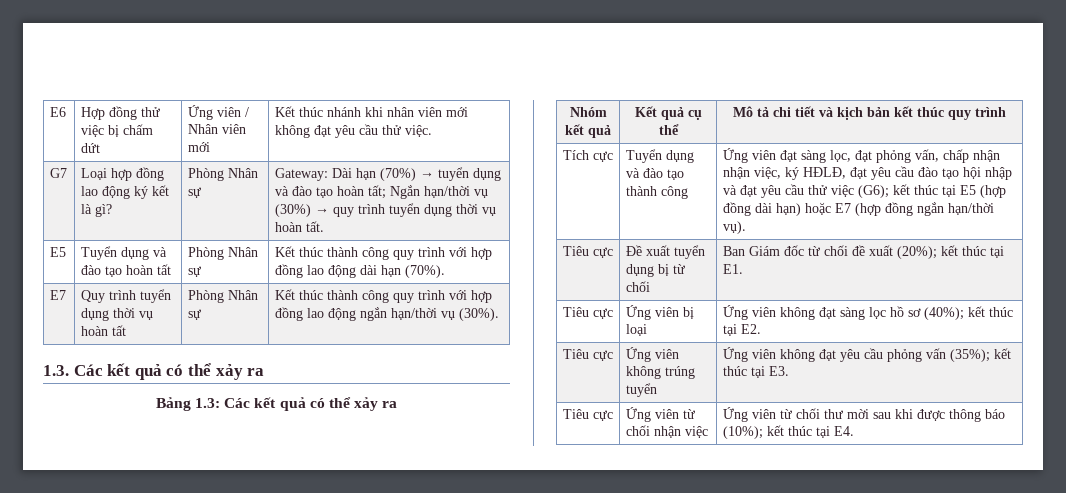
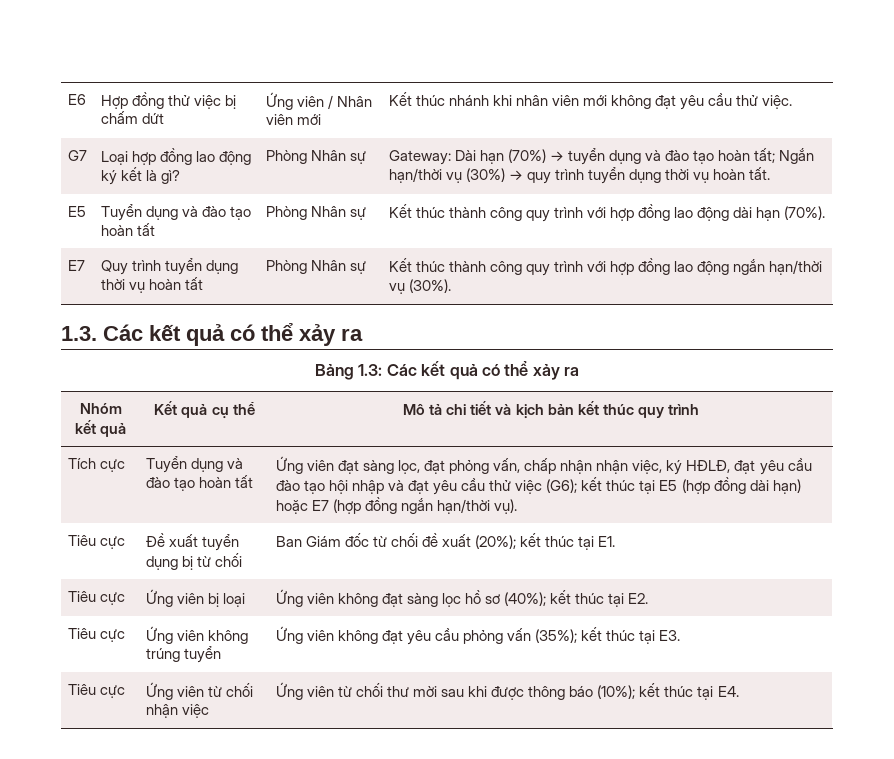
- Tích cực | Tuyển dụng và đào tạo thành công
+ Tích cực | Tuyển dụng và đào tạo hoàn tất

